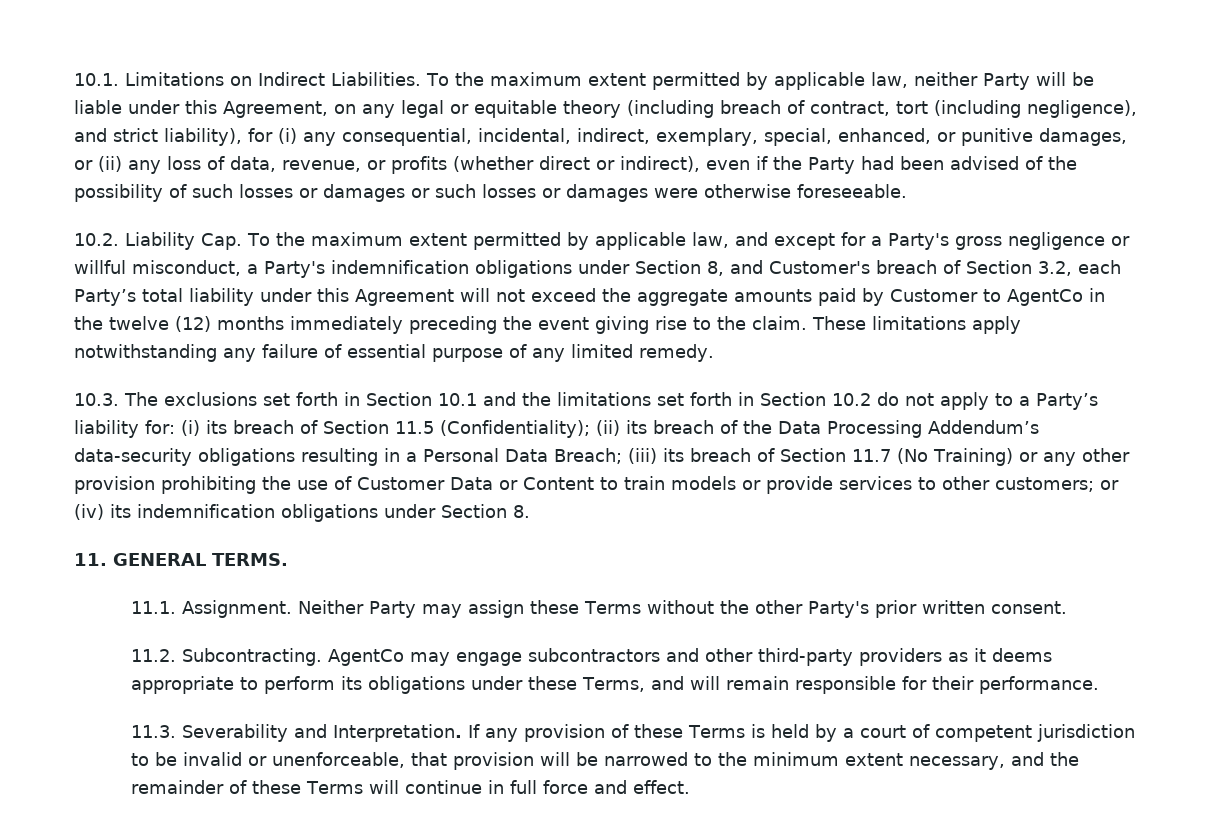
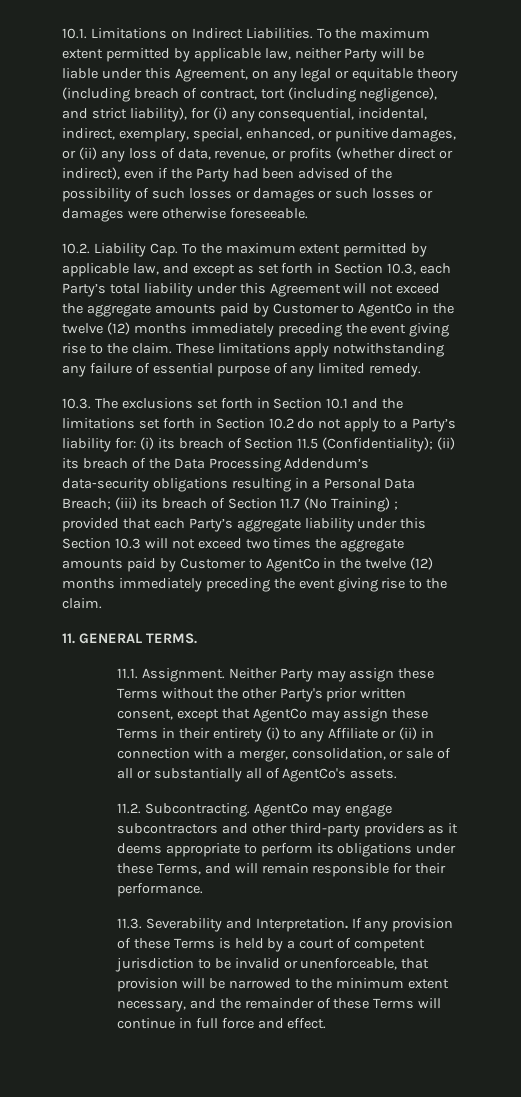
- 10.2. Liability Cap. To the maximum extent permitted by applicable law, and except for a Party's gross negligence or willful misconduct, a Party's indemnification obligations under Section 8, and Customer's breach of Section 3.2, each Party’s total liability under this Agreement will not exceed the aggregate amounts paid by Customer to AgentCo in the twelve (12) months immediately preceding the event giving rise to the claim.
+ 10.2. Liability Cap. To the maximum extent permitted by applicable law, and except as set forth in Section 10.3, each Party’s total liability under this Agreement will not exceed the aggregate amounts paid by Customer to AgentCo in the twelve (12) months immediately preceding the event giving rise to the claim.
- 10.3. The exclusions set forth in Section 10.1 and the limitations set forth in Section 10.2 do not apply to a Party’s liability for: (i) its breach of Section 11.5 (Confidentiality); (ii) its breach of the Data Processing Addendum’s data‑security obligations resulting in a Personal Data Breach; (iii) its breach of Section 11.7 (No Training) or any other provision prohibiting the use of Customer Data or Content to train models or provide services to other customers; or (iv) its indemnification obligations under Section 8.
+ 10.3. The exclusions set forth in Section 10.1 and the limitations set forth in Section 10.2 do not apply to a Party’s liability for: (i) its breach of Section 11.5 (Confidentiality); (ii) its breach of the Data Processing Addendum’s data‑security obligations resulting in a Personal Data Breach; (iii) its breach of Section 11.7 (No Training) ; provided that each Party’s aggregate liability under this Section 10.3 will not exceed two times the aggregate amounts paid by Customer to AgentCo in the twelve (12) months immediately preceding the event giving rise to the claim.
- Neither Party may assign these Terms without the other Party's prior written consent.
+ Neither Party may assign these Terms without the other Party's prior written consent, except that AgentCo may assign these Terms in their entirety (i) to any Affiliate or (ii) in connection with a merger, consolidation, or sale of all or substantially all of AgentCo's assets.

